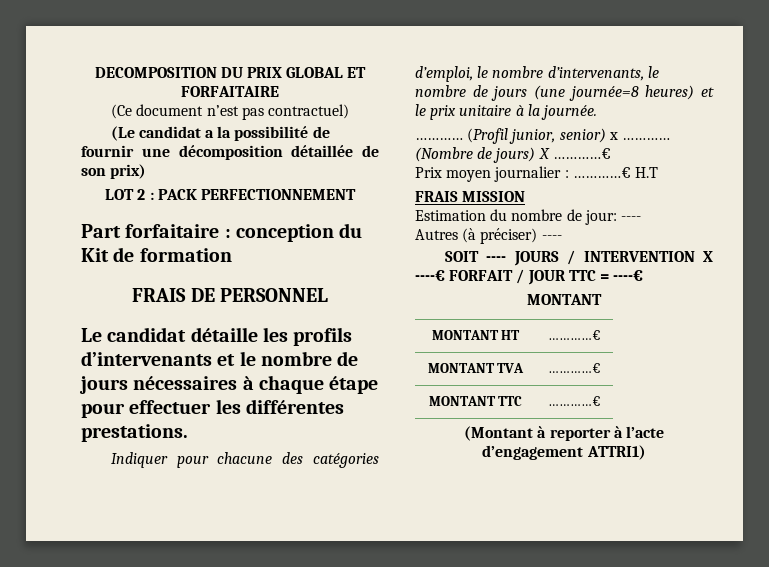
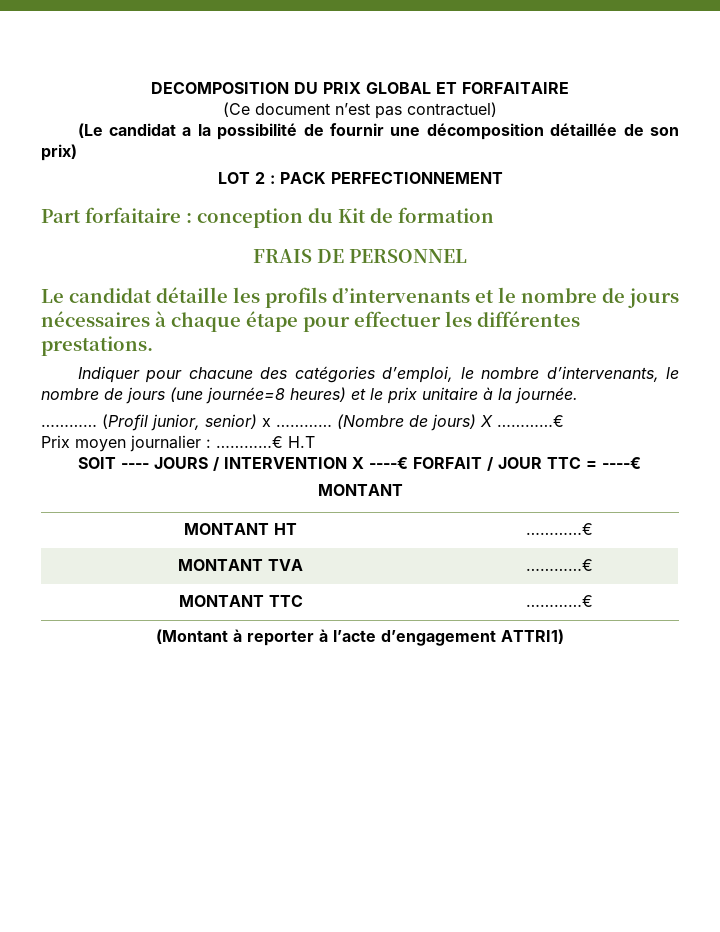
- FRAIS MISSION
- Estimation du nombre de jour: ----
- Autres (à préciser) ----

